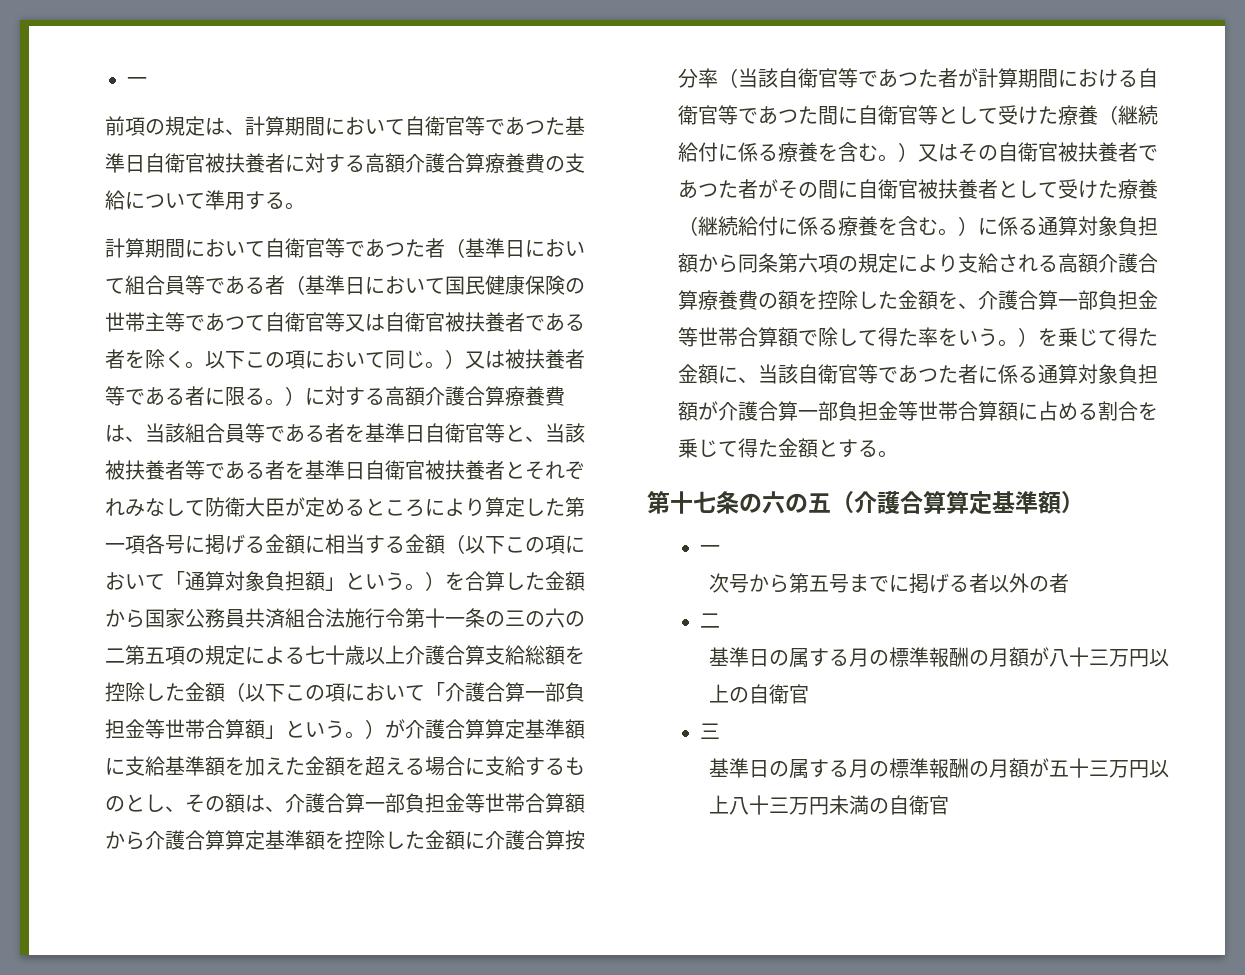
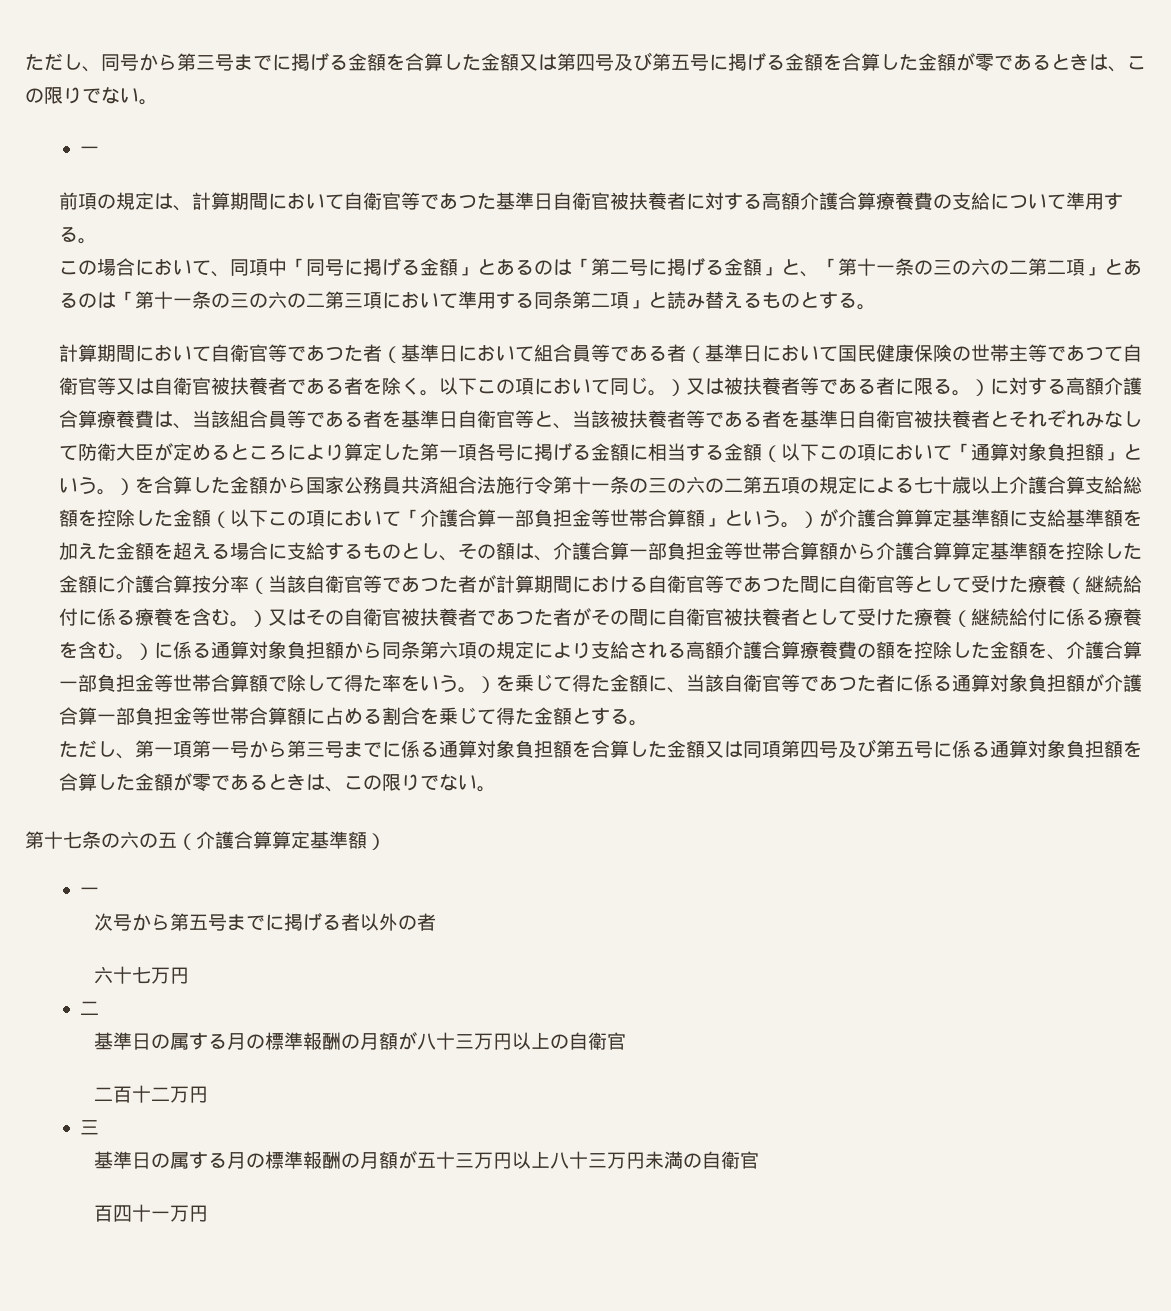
+ ただし、同号から第三号までに掲げる金額を合算した金額又は第四号及び第五号に掲げる金額を合算した金額が零であるときは、この限りでない。
+ この場合において、同項中「同号に掲げる金額」とあるのは「第二号に掲げる金額」と、「第十一条の三の六の二第二項」とあるのは「第十一条の三の六の二第三項において準用する同条第二項」と読み替えるものとする。
+ ただし、第一項第一号から第三号までに係る通算対象負担額を合算した金額又は同項第四号及び第五号に係る通算対象負担額を合算した金額が零であるときは、この限りでない。
+ 六十七万円
+ 二百十二万円
+ 百四十一万円

